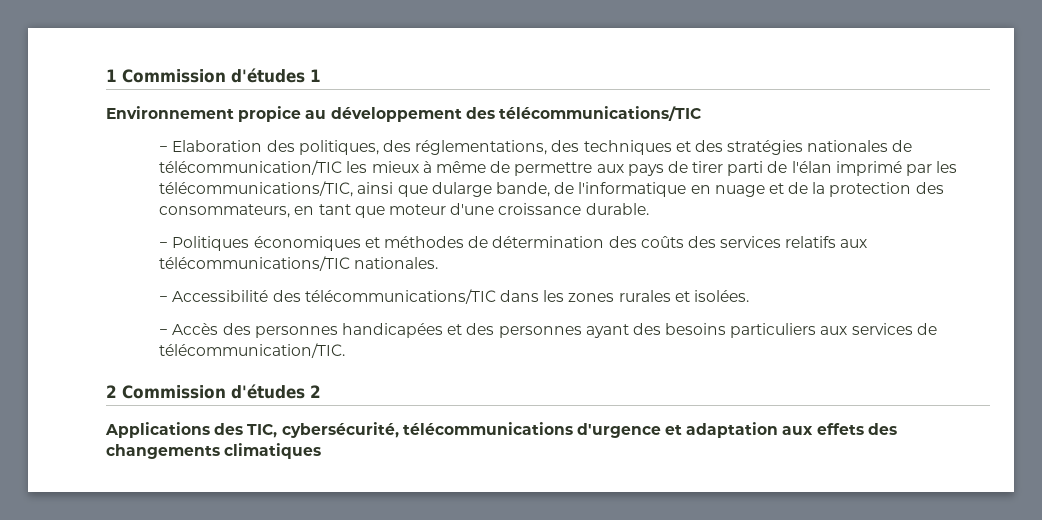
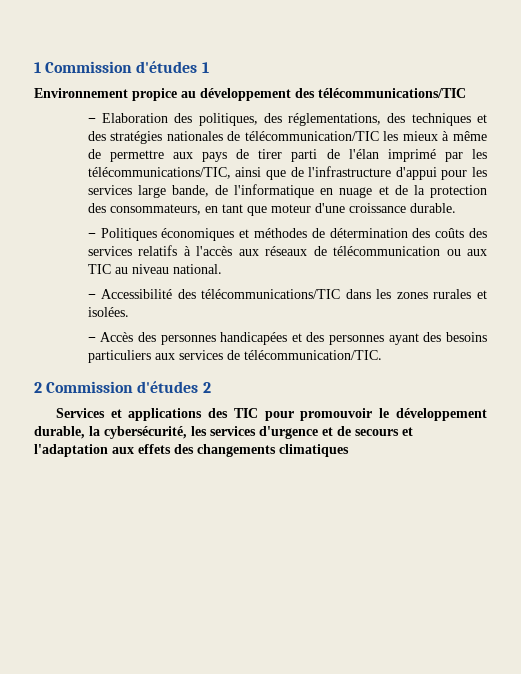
- − Elaboration des politiques, des réglementations, des techniques et des stratégies nationales de télécommunication/TIC les mieux à même de permettre aux pays de tirer parti de l'élan imprimé par les télécommunications/TIC, ainsi que dularge bande, de l'informatique en nuage et de la protection des consommateurs, en tant que moteur d'une croissance durable.
+ − Elaboration des politiques, des réglementations, des techniques et des stratégies nationales de télécommunication/TIC les mieux à même de permettre aux pays de tirer parti de l'élan imprimé par les télécommunications/TIC, ainsi que de l'infrastructure d'appui pour les services large bande, de l'informatique en nuage et de la protection des consommateurs, en tant que moteur d'une croissance durable.
- − Politiques économiques et méthodes de détermination des coûts des services relatifs aux télécommunications/TIC nationales.
+ − Politiques économiques et méthodes de détermination des coûts des services relatifs à l'accès aux réseaux de télécommunication ou aux TIC au niveau national.
- Applications des TIC, cybersécurité, télécommunications d'urgence et adaptation aux effets des changements climatiques
+ Services et applications des TIC pour promouvoir le développement durable, la cybersécurité, les services d'urgence et de secours et l'adaptation aux effets des changements climatiques

